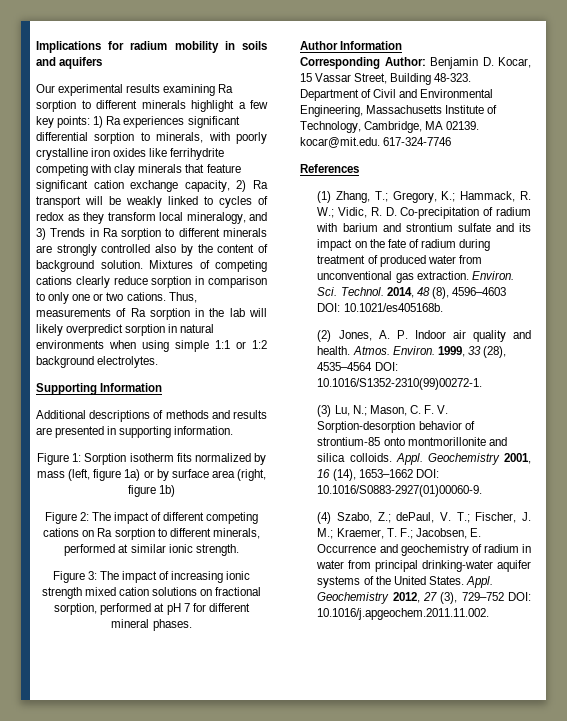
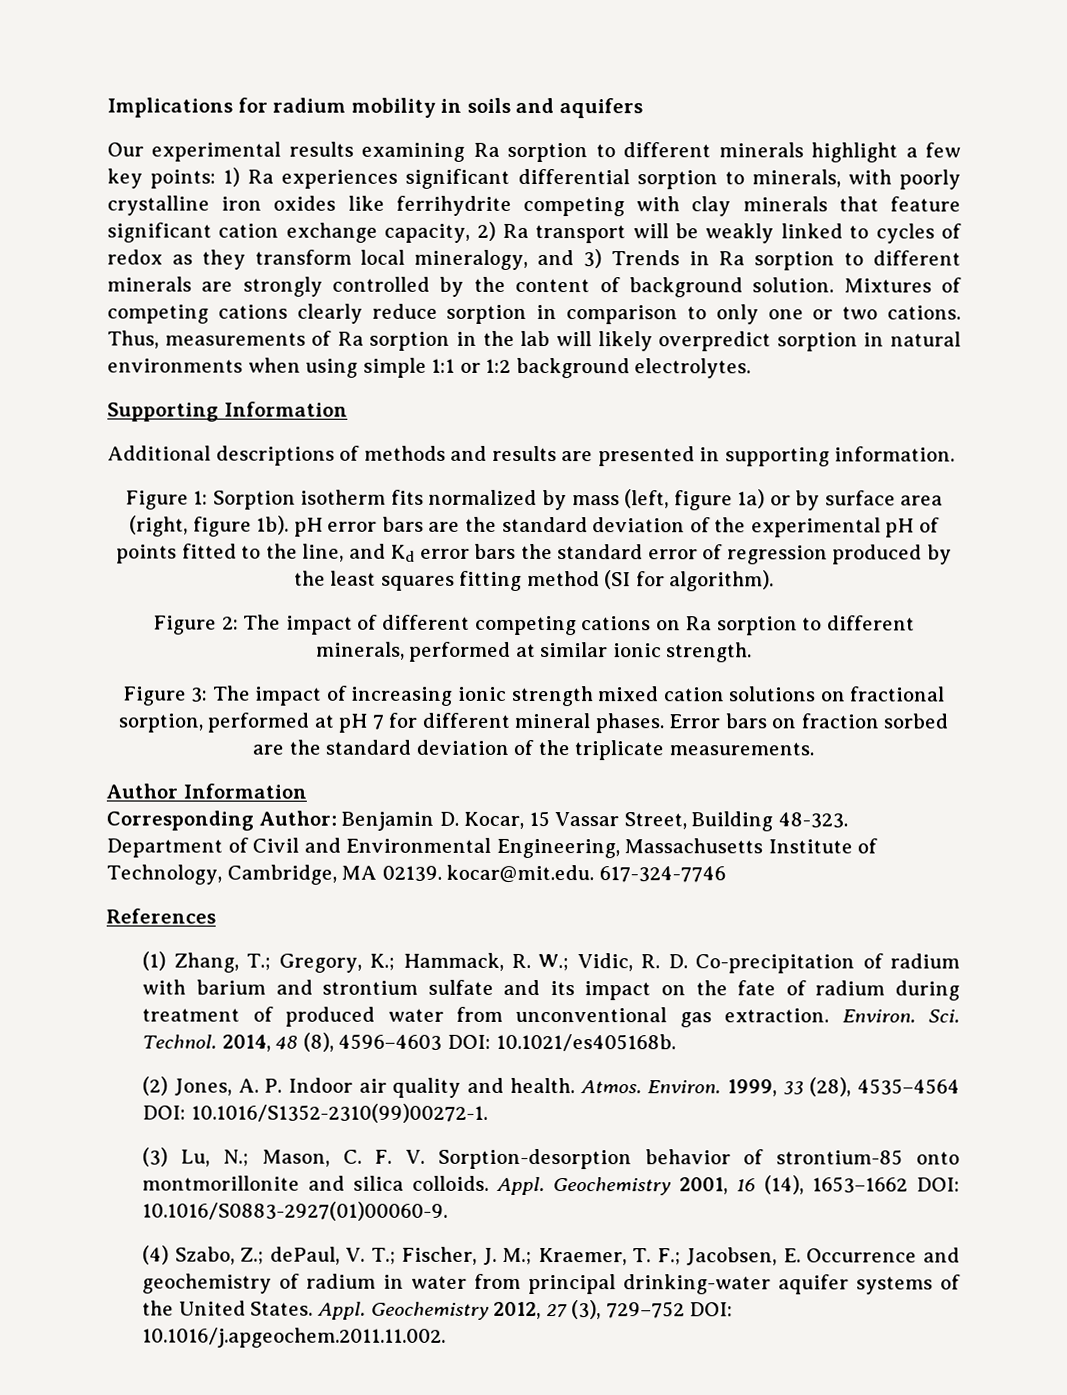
- 1) Ra experiences significant differential sorption to minerals, with poorly crystalline iron oxides like ferrihydrite competing with clay minerals that feature significant cation exchange capacity, 2) Ra transport will be weakly linked to cycles of redox as they transform local mineralogy, and 3) Trends in Ra sorption to different minerals are strongly controlled also by the content of background solution.
+ 1) Ra experiences significant differential sorption to minerals, with poorly crystalline iron oxides like ferrihydrite competing with clay minerals that feature significant cation exchange capacity, 2) Ra transport will be weakly linked to cycles of redox as they transform local mineralogy, and 3) Trends in Ra sorption to different minerals are strongly controlled by the content of background solution.
- Figure 1: Sorption isotherm fits normalized by mass (left, figure 1a) or by surface area (right, figure 1b)
+ Figure 1: Sorption isotherm fits normalized by mass (left, figure 1a) or by surface area (right, figure 1b). pH error bars are the standard deviation of the experimental pH of points fitted to the line, and Kd error bars the standard error of regression produced by the least squares fitting method (SI for algorithm).
+ Error bars on fraction sorbed are the standard deviation of the triplicate measurements.

